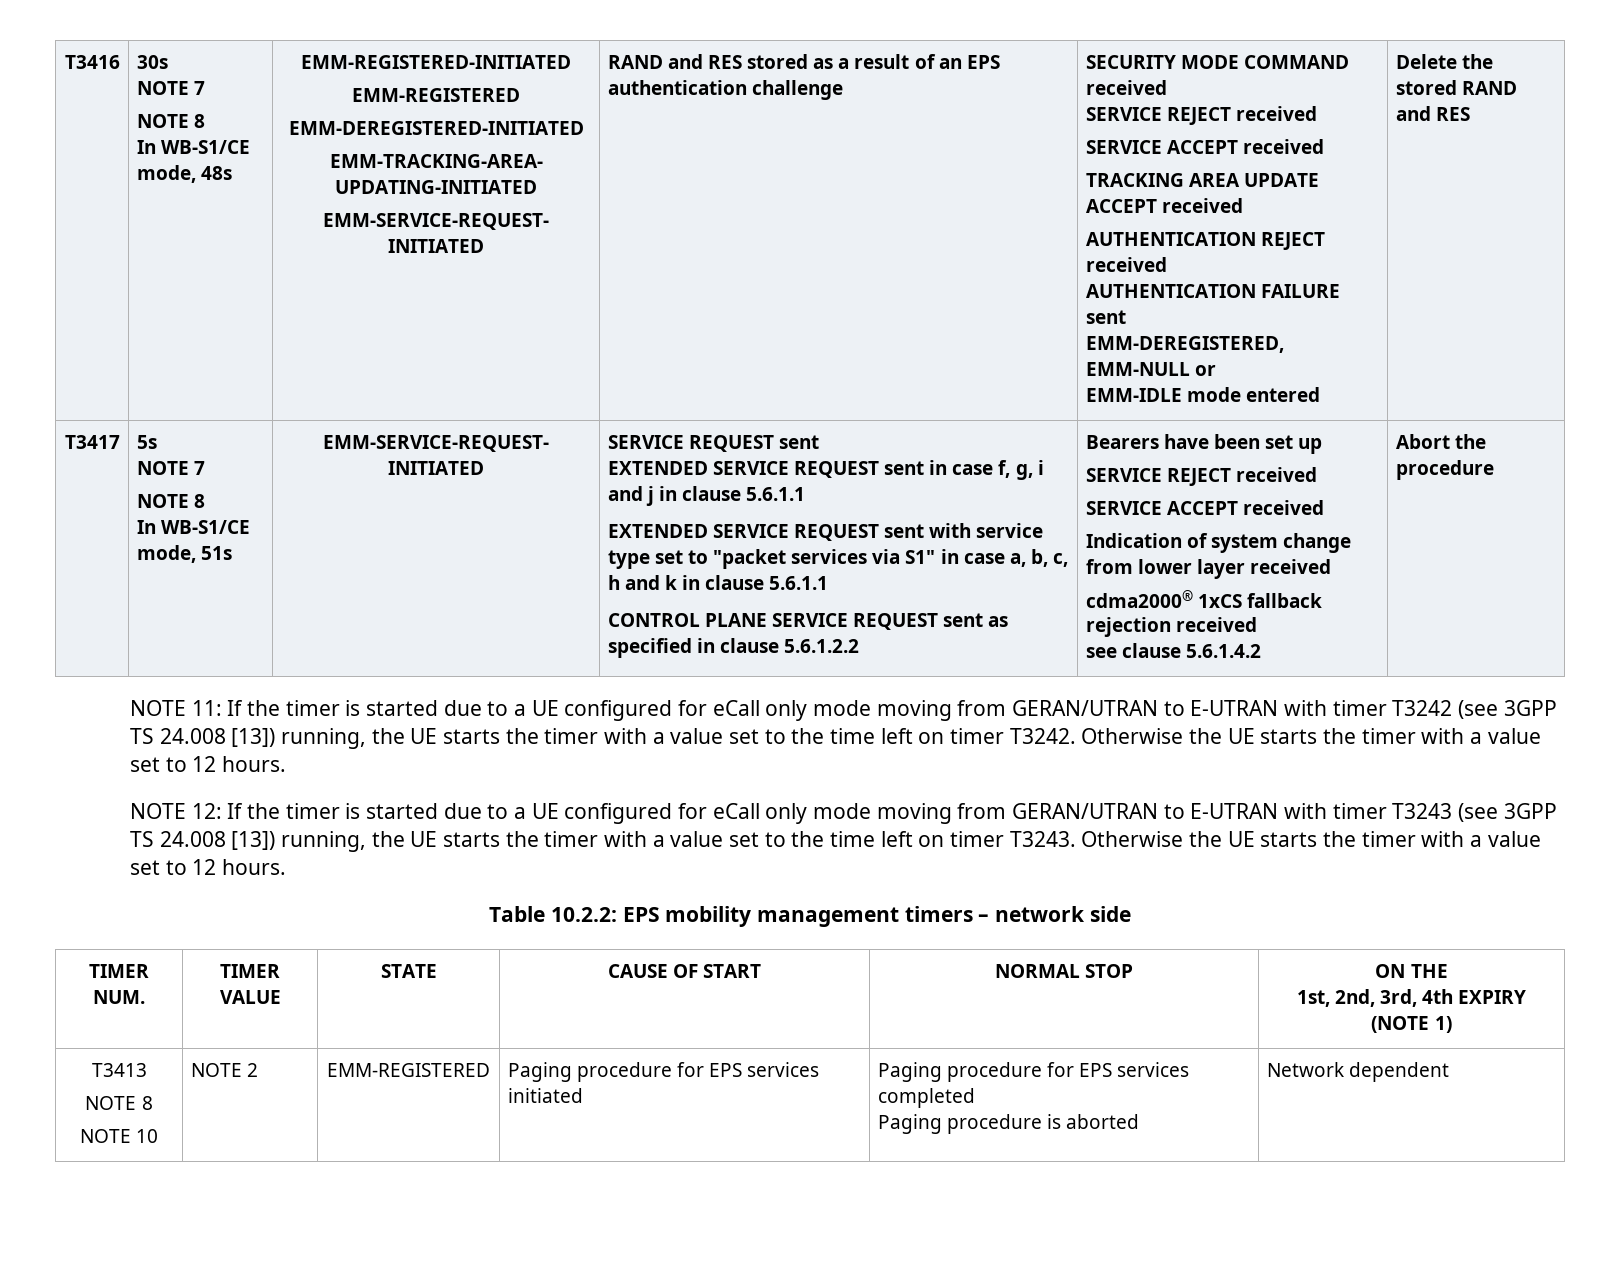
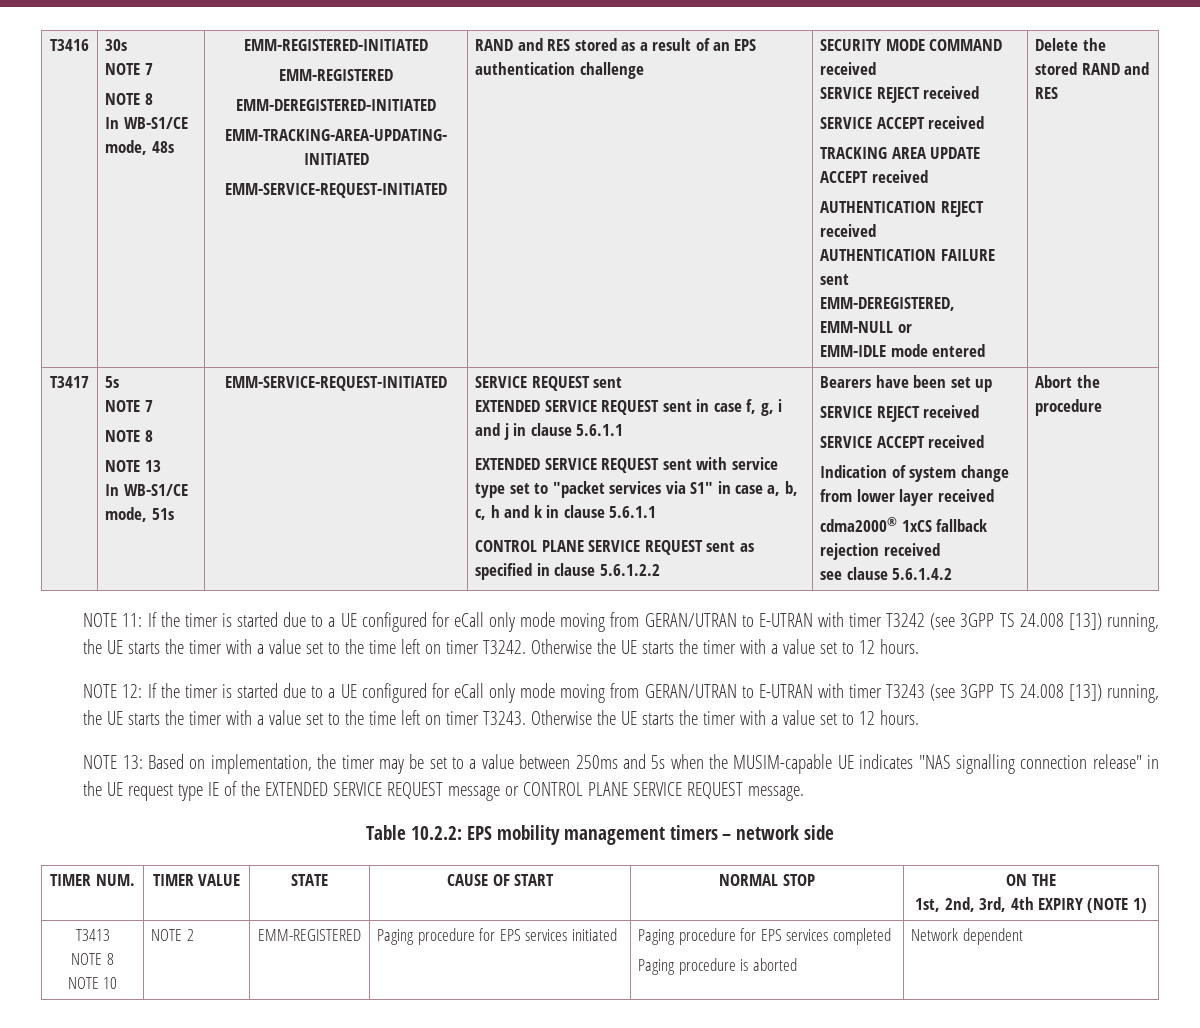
+ NOTE 13
+ NOTE 13: Based on implementation, the timer may be set to a value between 250ms and 5s when the MUSIM-capable UE indicates "NAS signalling connection release" in the UE request type IE of the EXTENDED SERVICE REQUEST message or CONTROL PLANE SERVICE REQUEST message.

